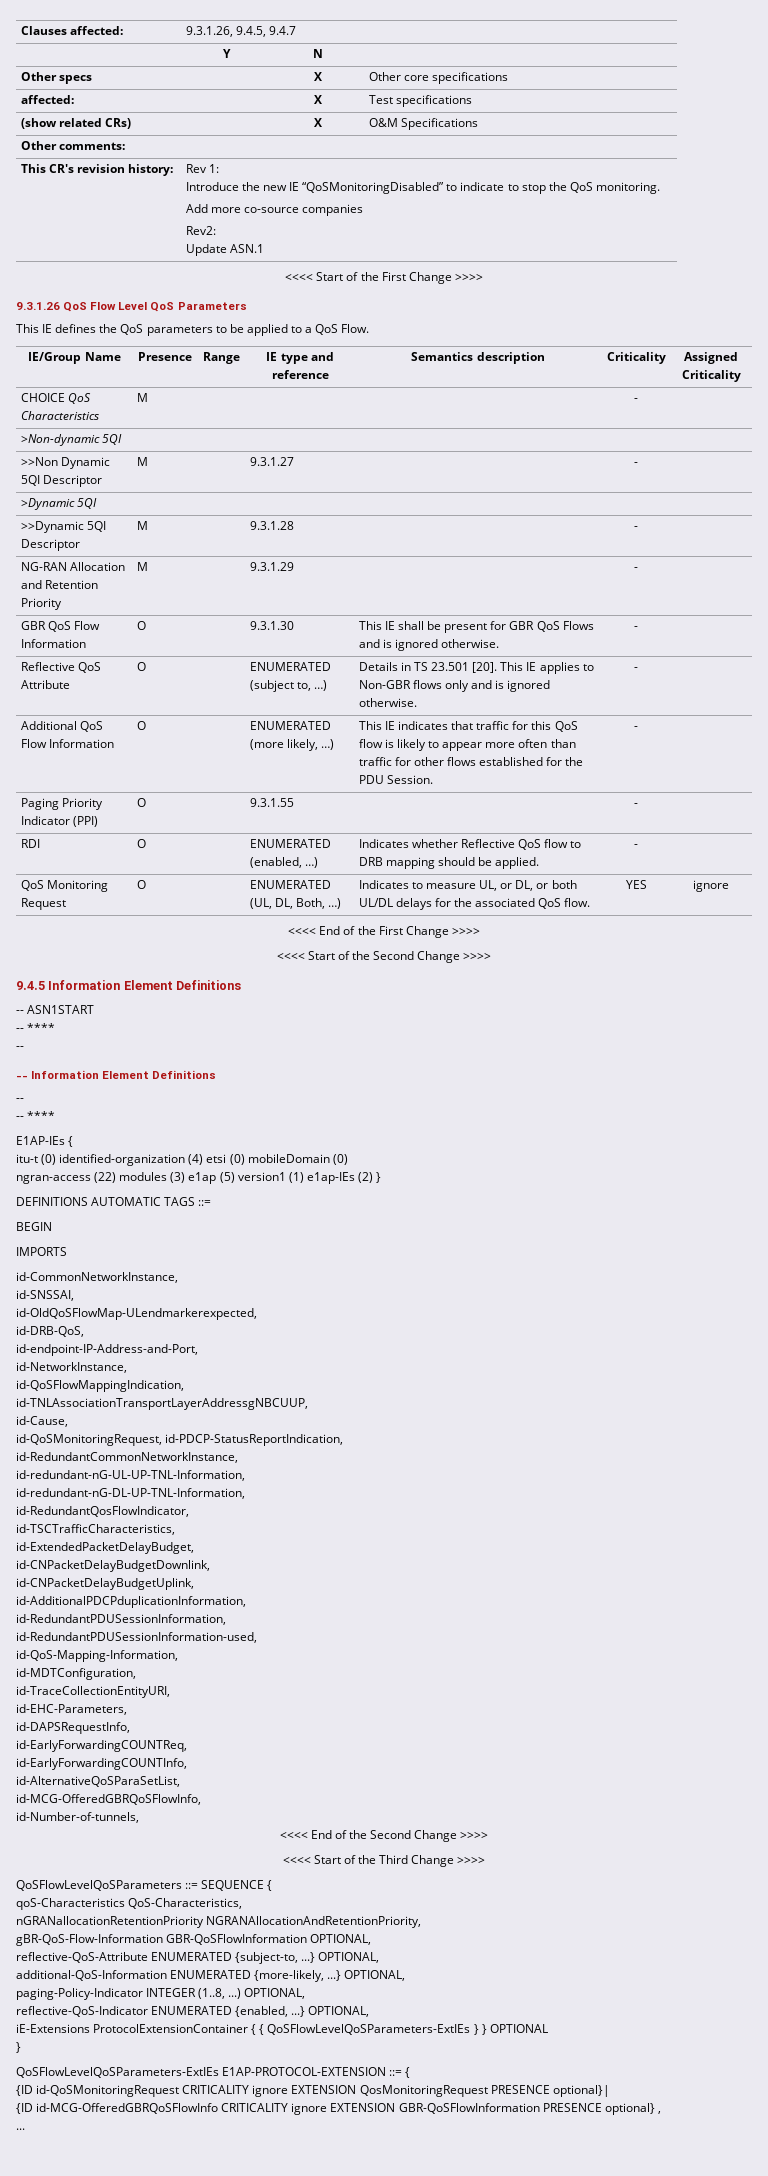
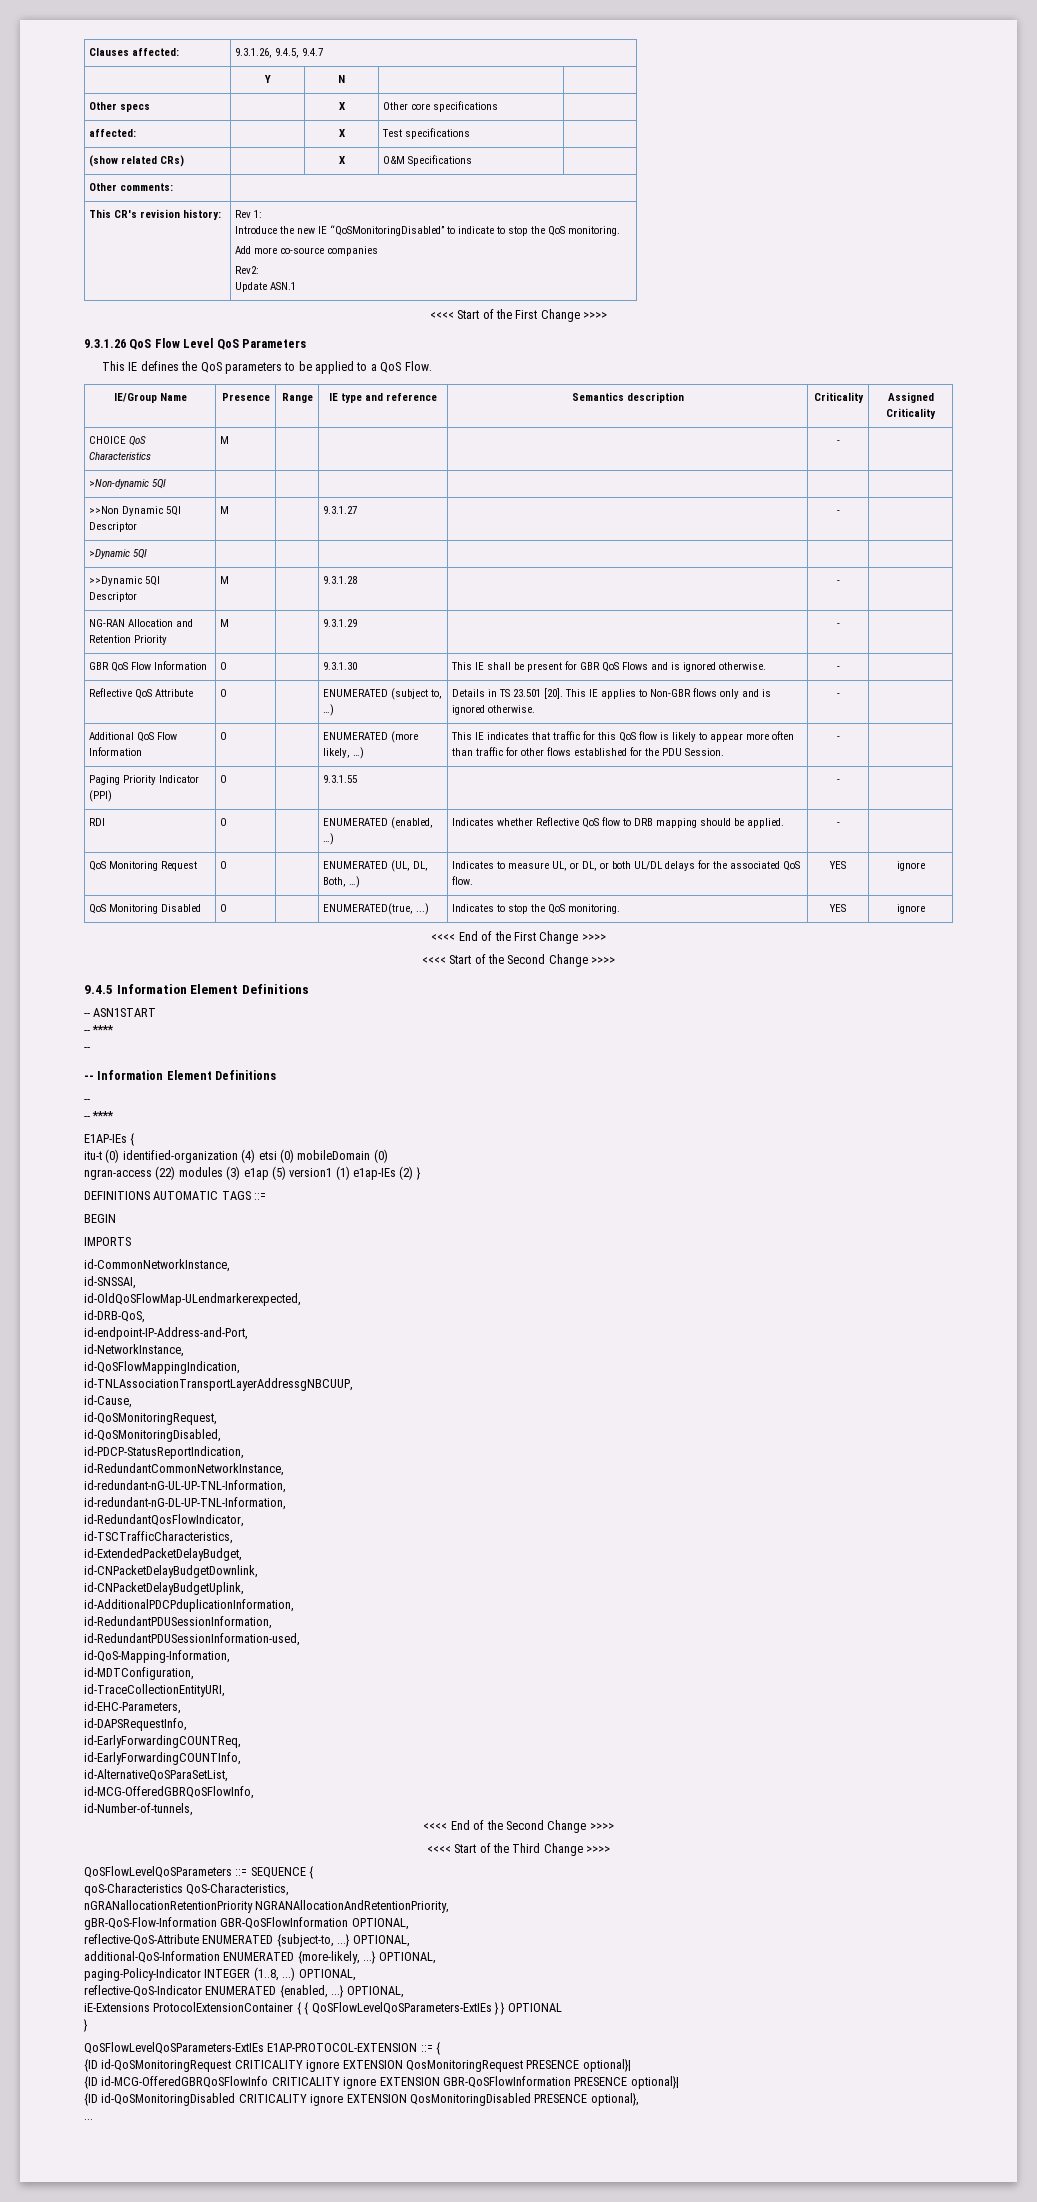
+ QoS Monitoring Disabled | O | | ENUMERATED(true, ...) | Indicates to stop the QoS monitoring. | YES | ignore
- id-QoSMonitoringRequest, id-PDCP-StatusReportIndication,
+ id-QoSMonitoringRequest,
+ id-QoSMonitoringDisabled,
+ id-PDCP-StatusReportIndication,
- {ID id-MCG-OfferedGBRQoSFlowInfo CRITICALITY ignore EXTENSION GBR-QoSFlowInformation PRESENCE optional} ,
+ {ID id-MCG-OfferedGBRQoSFlowInfo CRITICALITY ignore EXTENSION GBR-QoSFlowInformation PRESENCE optional}|
+ {ID id-QoSMonitoringDisabled CRITICALITY ignore EXTENSION QosMonitoringDisabled PRESENCE optional},

